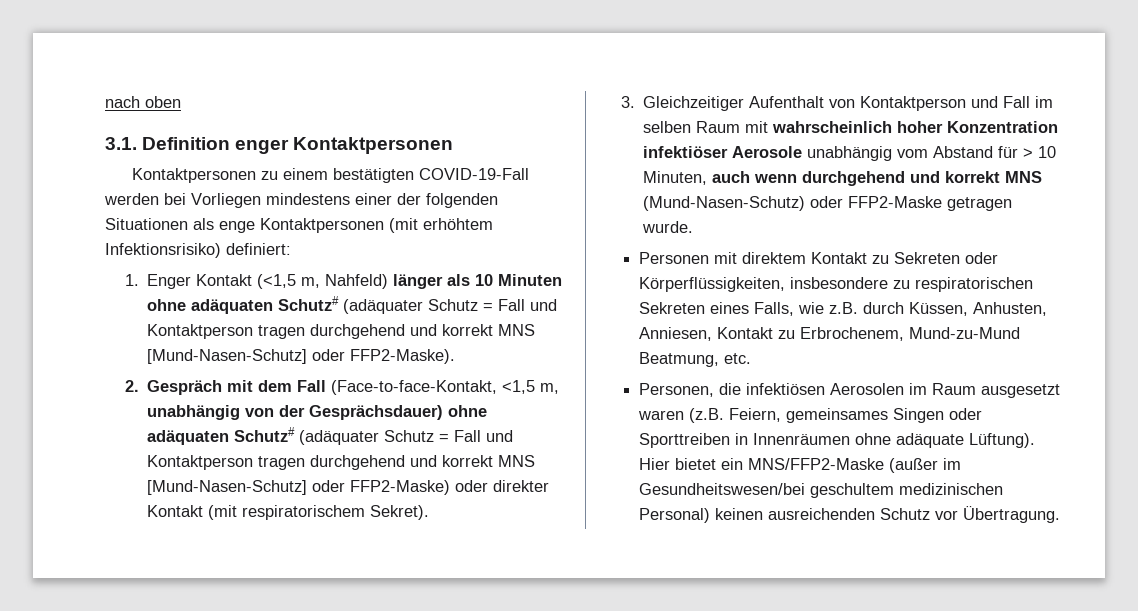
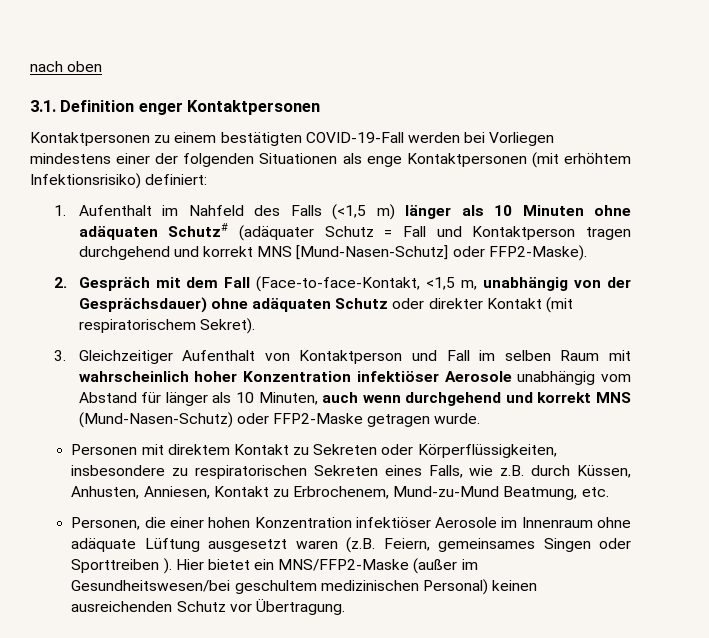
- 1. Enger Kontakt (<1,5 m, Nahfeld) länger als 10 Minuten ohne adäquaten Schutz# (adäquater Schutz = Fall und Kontaktperson tragen durchgehend und korrekt MNS [Mund-Nasen-Schutz] oder FFP2-Maske).
+ 1. Aufenthalt im Nahfeld des Falls (<1,5 m) länger als 10 Minuten ohne adäquaten Schutz# (adäquater Schutz = Fall und Kontaktperson tragen durchgehend und korrekt MNS [Mund-Nasen-Schutz] oder FFP2-Maske).
- 2. Gespräch mit dem Fall (Face-to-face-Kontakt, <1,5 m, unabhängig von der Gesprächsdauer) ohne adäquaten Schutz# (adäquater Schutz = Fall und Kontaktperson tragen durchgehend und korrekt MNS [Mund-Nasen-Schutz] oder FFP2-Maske) oder direkter Kontakt (mit respiratorischem Sekret).
+ 2. Gespräch mit dem Fall (Face-to-face-Kontakt, <1,5 m, unabhängig von der Gesprächsdauer) ohne adäquaten Schutz oder direkter Kontakt (mit respiratorischem Sekret).
- 3. Gleichzeitiger Aufenthalt von Kontaktperson und Fall im selben Raum mit wahrscheinlich hoher Konzentration infektiöser Aerosole unabhängig vom Abstand für > 10 Minuten, auch wenn durchgehend und korrekt MNS (Mund-Nasen-Schutz) oder FFP2-Maske getragen wurde.
+ 3. Gleichzeitiger Aufenthalt von Kontaktperson und Fall im selben Raum mit wahrscheinlich hoher Konzentration infektiöser Aerosole unabhängig vom Abstand für länger als 10 Minuten, auch wenn durchgehend und korrekt MNS (Mund-Nasen-Schutz) oder FFP2-Maske getragen wurde.
- Personen, die infektiösen Aerosolen im Raum ausgesetzt waren (z.B. Feiern, gemeinsames Singen oder Sporttreiben in Innenräumen ohne adäquate Lüftung).
+ Personen, die einer hohen Konzentration infektiöser Aerosole im Innenraum ohne adäquate Lüftung ausgesetzt waren (z.B. Feiern, gemeinsames Singen oder Sporttreiben ).

